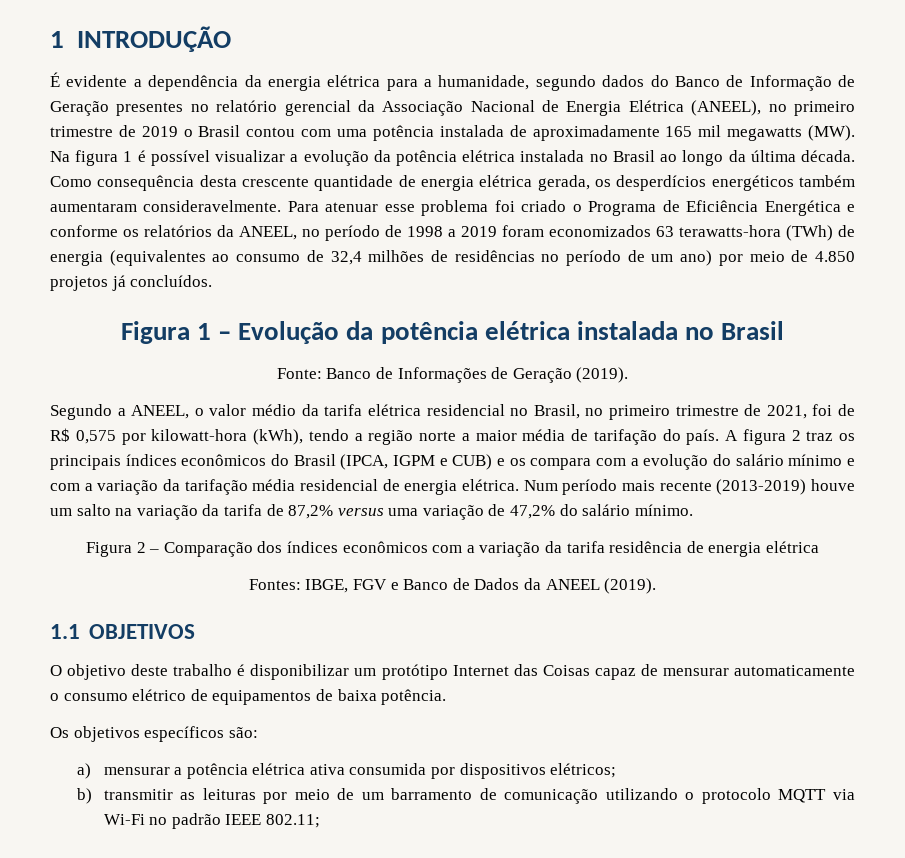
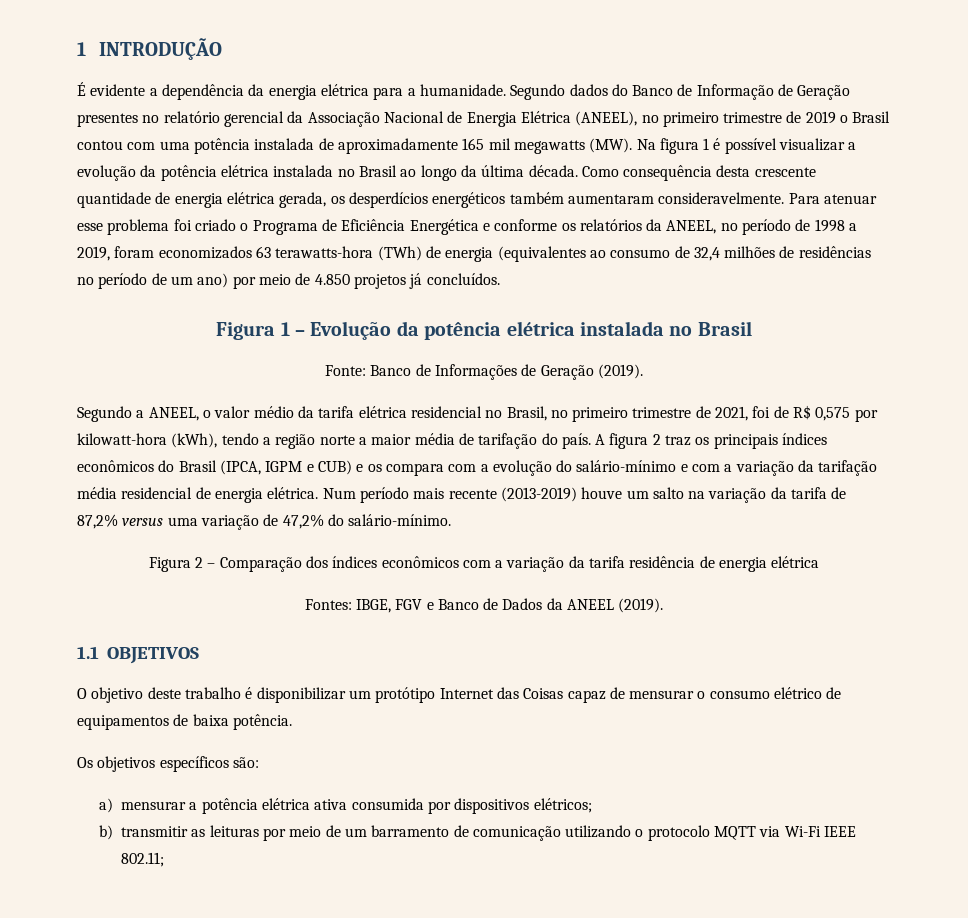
- É evidente a dependência da energia elétrica para a humanidade, segundo dados do Banco de Informação de Geração presentes no relatório gerencial da Associação Nacional de Energia Elétrica (ANEEL), no primeiro trimestre de 2019 o Brasil contou com uma potência instalada de aproximadamente 165 mil megawatts (MW). Na figura 1 é possível visualizar a evolução da potência elétrica instalada no Brasil ao longo da última década.
+ É evidente a dependência da energia elétrica para a humanidade. Segundo dados do Banco de Informação de Geração presentes no relatório gerencial da Associação Nacional de Energia Elétrica (ANEEL), no primeiro trimestre de 2019 o Brasil contou com uma potência instalada de aproximadamente 165 mil megawatts (MW). Na figura 1 é possível visualizar a evolução da potência elétrica instalada no Brasil ao longo da última década.
- Para atenuar esse problema foi criado o Programa de Eficiência Energética e conforme os relatórios da ANEEL, no período de 1998 a 2019 foram economizados 63 terawatts-hora (TWh) de energia (equivalentes ao consumo de 32,4 milhões de residências no período de um ano) por meio de 4.850 projetos já concluídos.
+ Para atenuar esse problema foi criado o Programa de Eficiência Energética e conforme os relatórios da ANEEL, no período de 1998 a 2019, foram economizados 63 terawatts-hora (TWh) de energia (equivalentes ao consumo de 32,4 milhões de residências no período de um ano) por meio de 4.850 projetos já concluídos.
- A figura 2 traz os principais índices econômicos do Brasil (IPCA, IGPM e CUB) e os compara com a evolução do salário mínimo e com a variação da tarifação média residencial de energia elétrica.
+ A figura 2 traz os principais índices econômicos do Brasil (IPCA, IGPM e CUB) e os compara com a evolução do salário-mínimo e com a variação da tarifação média residencial de energia elétrica.
- Num período mais recente (2013-2019) houve um salto na variação da tarifa de 87,2% versus uma variação de 47,2% do salário mínimo.
+ Num período mais recente (2013-2019) houve um salto na variação da tarifa de 87,2% versus uma variação de 47,2% do salário-mínimo.
- O objetivo deste trabalho é disponibilizar um protótipo Internet das Coisas capaz de mensurar automaticamente o consumo elétrico de equipamentos de baixa potência.
+ O objetivo deste trabalho é disponibilizar um protótipo Internet das Coisas capaz de mensurar o consumo elétrico de equipamentos de baixa potência.
- b) transmitir as leituras por meio de um barramento de comunicação utilizando o protocolo MQTT via Wi-Fi no padrão IEEE 802.11;
+ b) transmitir as leituras por meio de um barramento de comunicação utilizando o protocolo MQTT via Wi-Fi IEEE 802.11;

